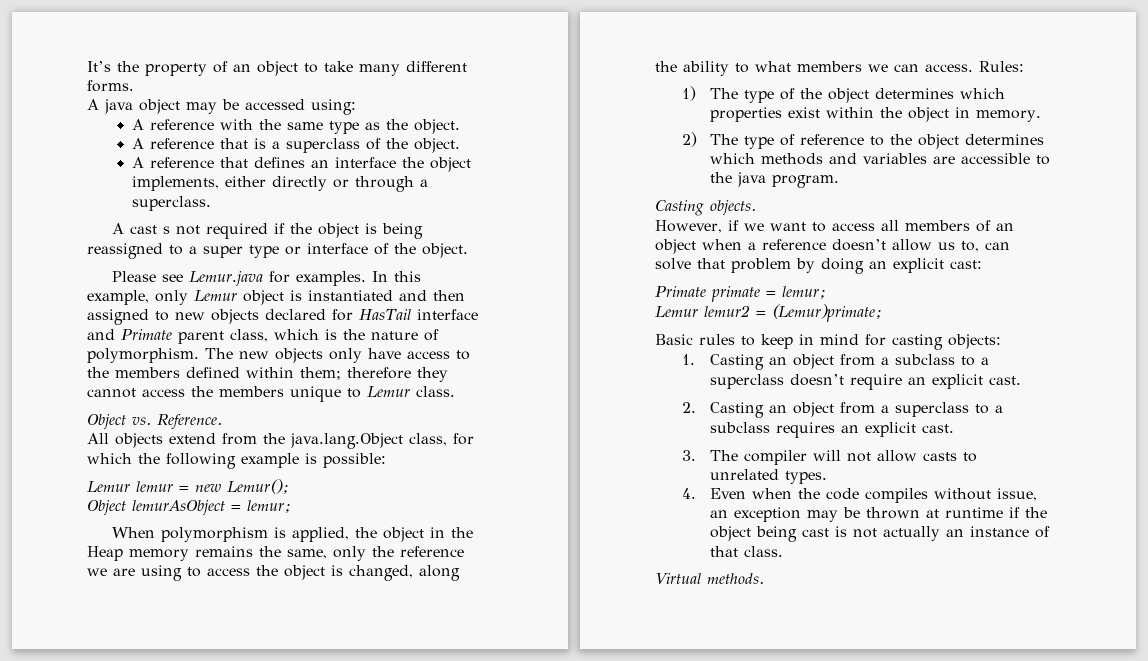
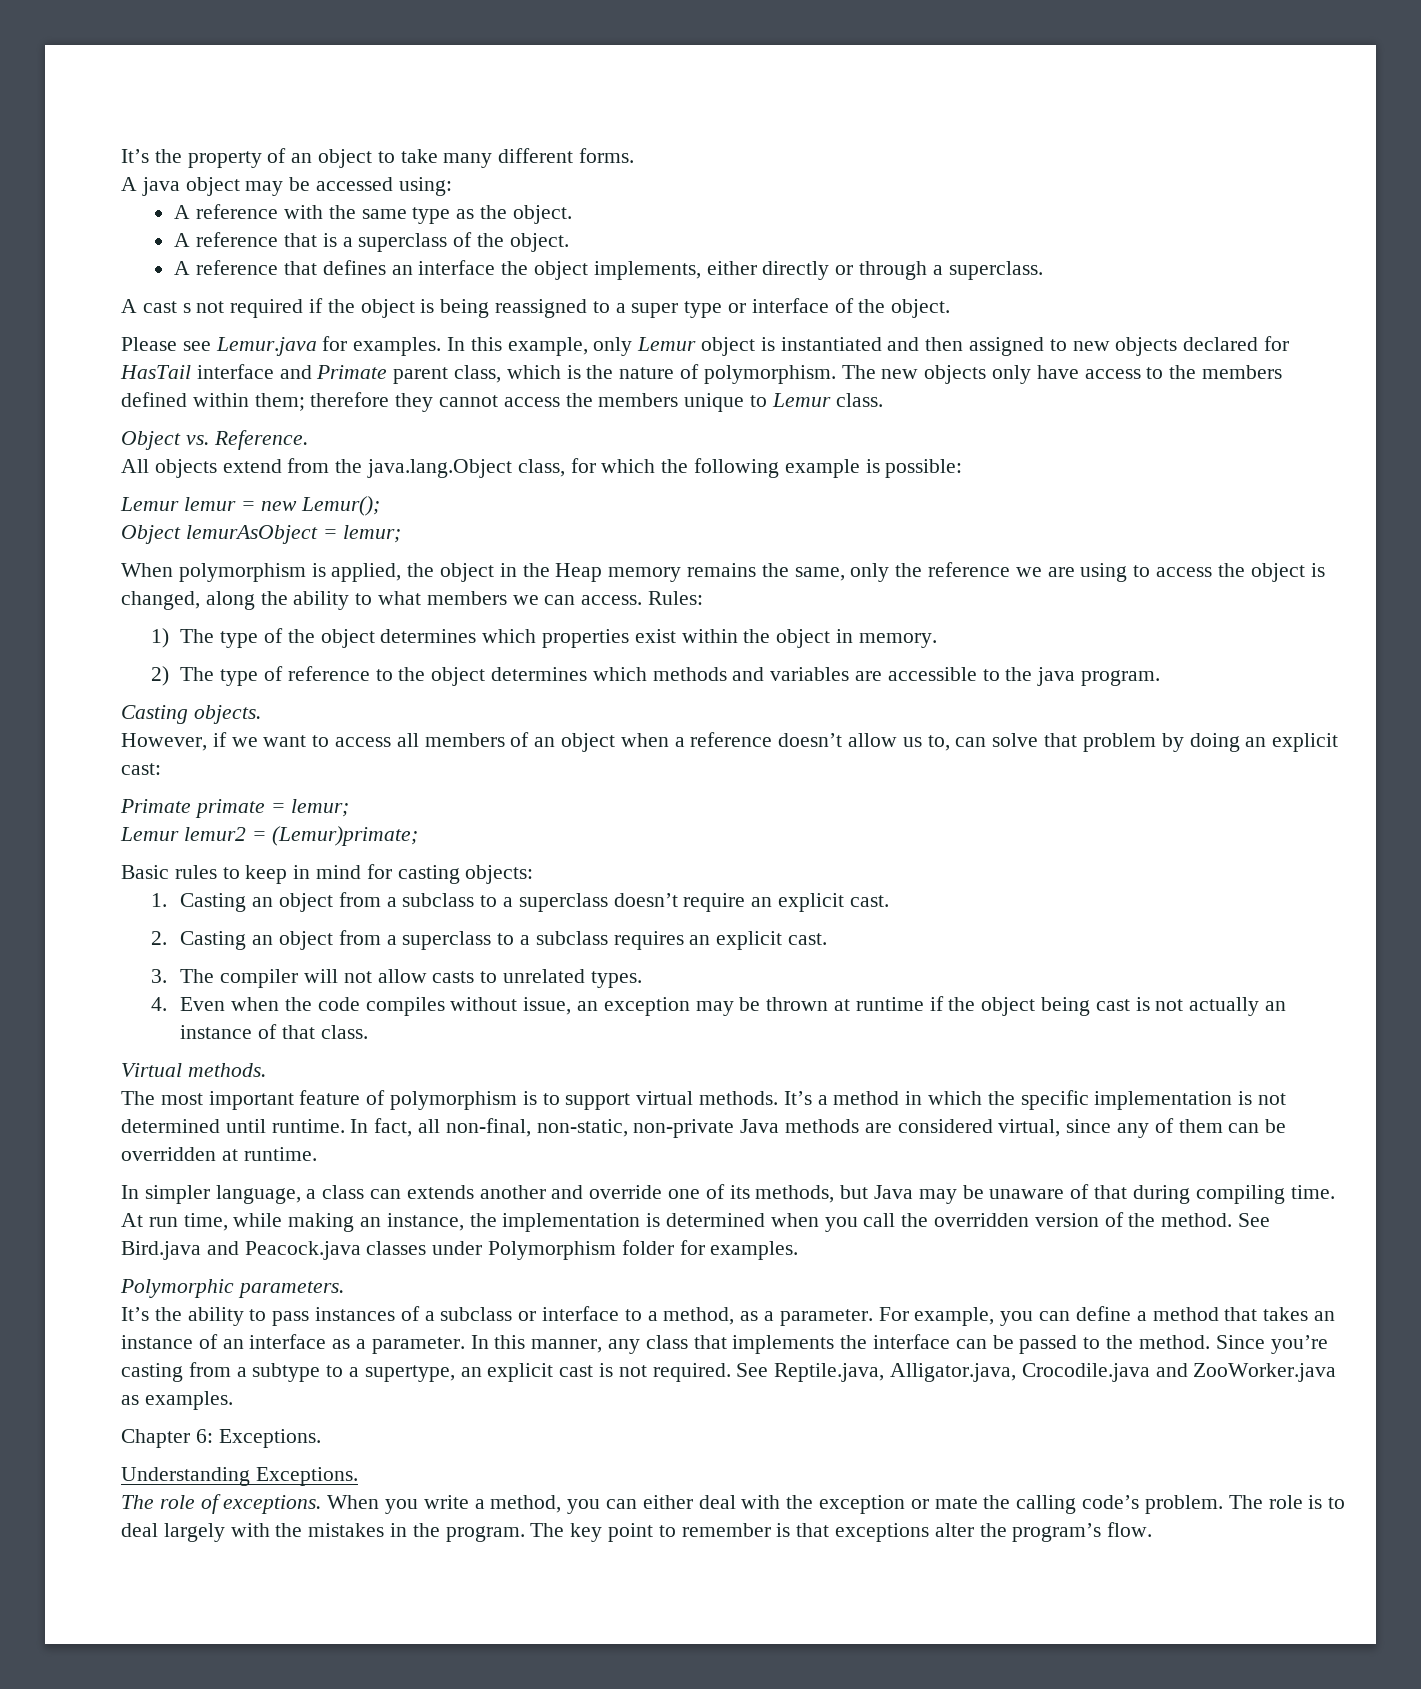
+ The most important feature of polymorphism is to support virtual methods. It’s a method in which the specific implementation is not determined until runtime. In fact, all non-final, non-static, non-private Java methods are considered virtual, since any of them can be overridden at runtime.
+ In simpler language, a class can extends another and override one of its methods, but Java may be unaware of that during compiling time. At run time, while making an instance, the implementation is determined when you call the overridden version of the method. See Bird.java and Peacock.java classes under Polymorphism folder for examples.
+ Polymorphic parameters.
+ It’s the ability to pass instances of a subclass or interface to a method, as a parameter. For example, you can define a method that takes an instance of an interface as a parameter. In this manner, any class that implements the interface can be passed to the method. Since you’re casting from a subtype to a supertype, an explicit cast is not required. See Reptile.java, Alligator.java, Crocodile.java and ZooWorker.java as examples.
+ Chapter 6: Exceptions.
+ Understanding Exceptions.
+ The role of exceptions. When you write a method, you can either deal with the exception or mate the calling code’s problem. The role is to deal largely with the mistakes in the program. The key point to remember is that exceptions alter the program’s flow.

